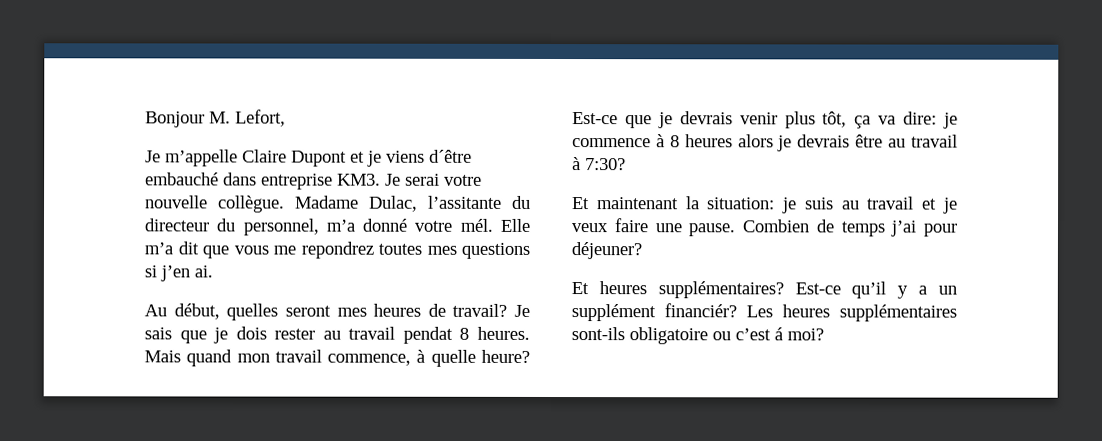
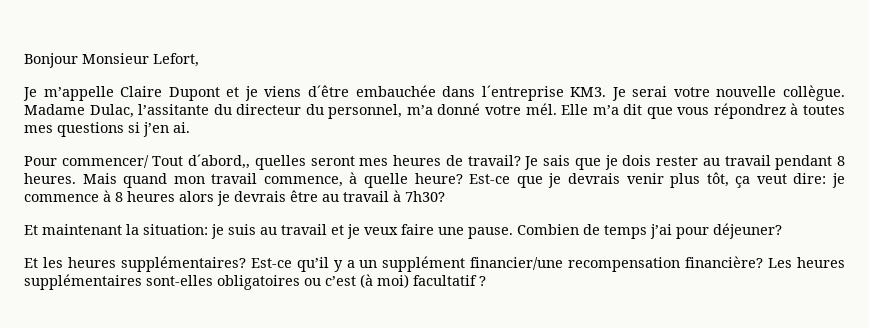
- Bonjour M. Lefort,
+ Bonjour Monsieur Lefort,
- Je m’appelle Claire Dupont et je viens d´être embauché dans entreprise KM3. Je serai votre nouvelle collègue.
+ Je m’appelle Claire Dupont et je viens d´être embauchée dans l´entreprise KM3. Je serai votre nouvelle collègue.
- Elle m’a dit que vous me repondrez toutes mes questions si j’en ai.
+ Elle m’a dit que vous répondrez à toutes mes questions si j’en ai.
- Au début, quelles seront mes heures de travail?
+ Pour commencer/ Tout d´abord,, quelles seront mes heures de travail?
- Je sais que je dois rester au travail pendat 8 heures.
+ Je sais que je dois rester au travail pendant 8 heures.
- Est-ce que je devrais venir plus tôt, ça va dire: je commence à 8 heures alors je devrais être au travail à 7:30?
+ Est-ce que je devrais venir plus tôt, ça veut dire: je commence à 8 heures alors je devrais être au travail à 7h30?
- Et heures supplémentaires?
+ Et les heures supplémentaires?
- Est-ce qu’il y a un supplément financiér? Les heures supplémentaires sont-ils obligatoire ou c’est á moi?
+ Est-ce qu’il y a un supplément financier/une recompensation financière? Les heures supplémentaires sont-elles obligatoires ou c’est (à moi) facultatif ?

